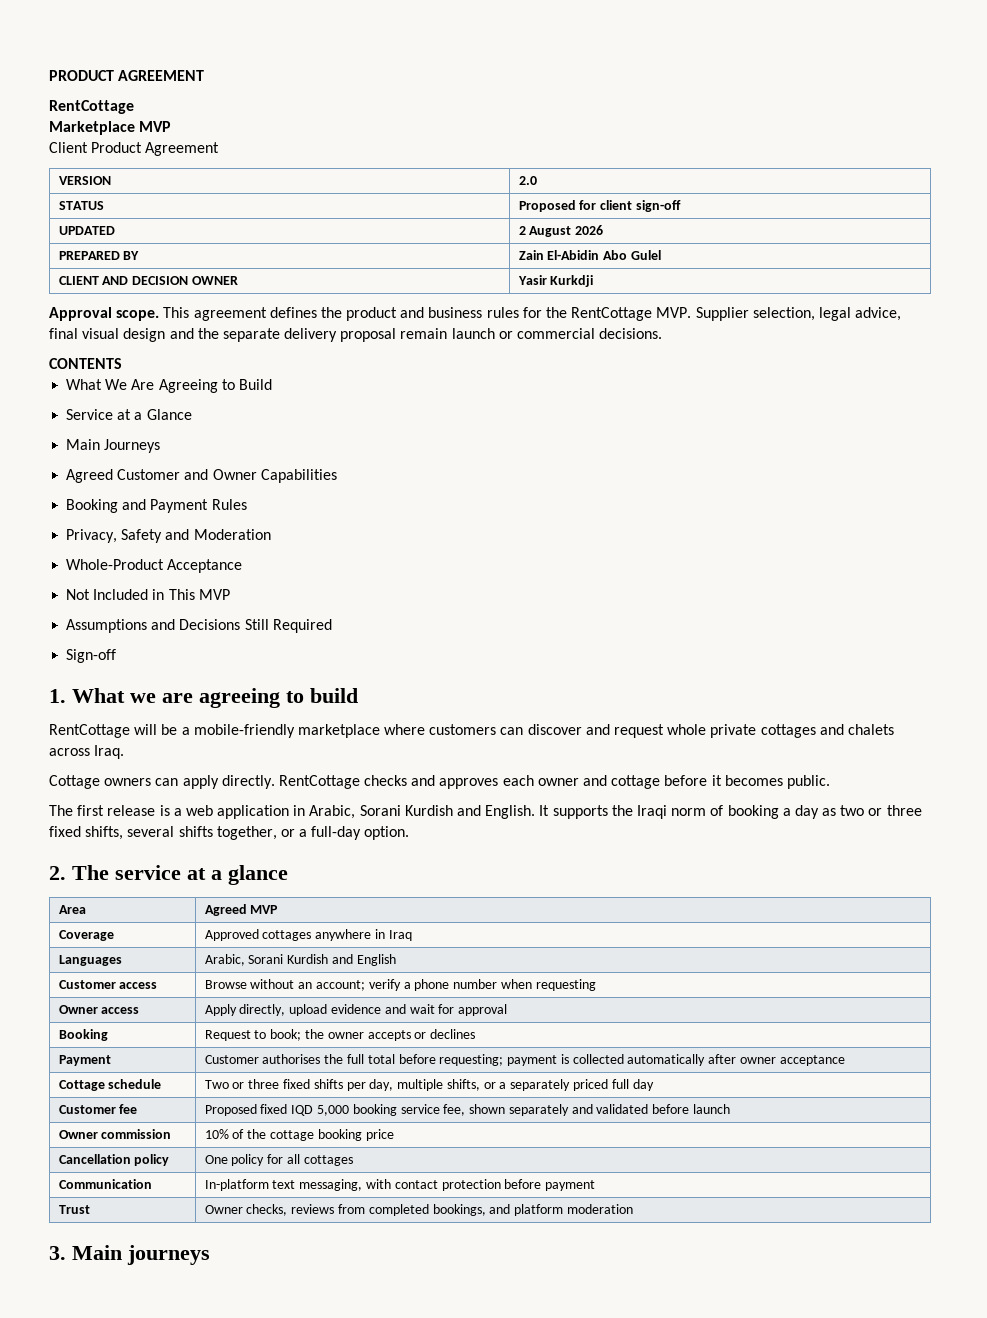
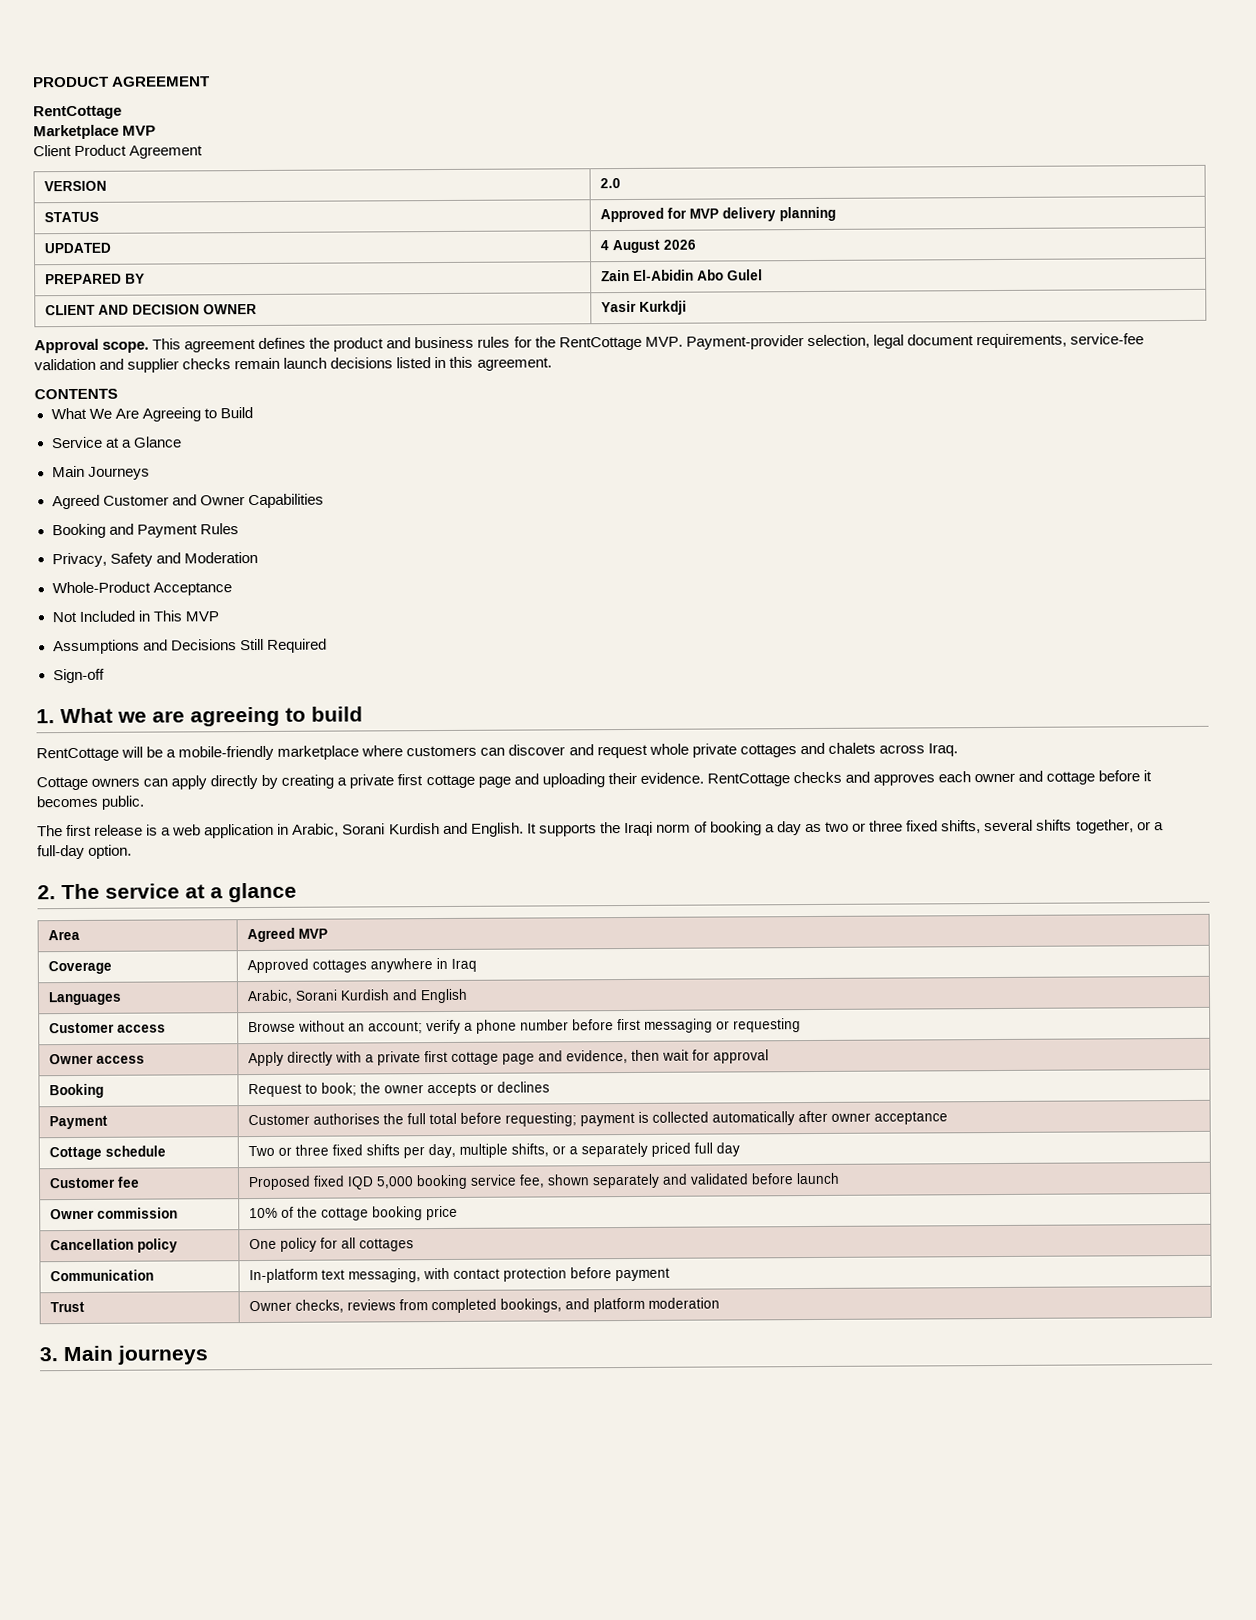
- STATUS | Proposed for client sign-off
+ STATUS | Approved for MVP delivery planning
- UPDATED | 2 August 2026
+ UPDATED | 4 August 2026
- This agreement defines the product and business rules for the RentCottage MVP. Supplier selection, legal advice, final visual design and the separate delivery proposal remain launch or commercial decisions.
+ This agreement defines the product and business rules for the RentCottage MVP. Payment-provider selection, legal document requirements, service-fee validation and supplier checks remain launch decisions listed in this agreement.
- Cottage owners can apply directly.
+ Cottage owners can apply directly by creating a private first cottage page and uploading their evidence.
- Customer access | Browse without an account; verify a phone number when requesting
+ Customer access | Browse without an account; verify a phone number before first messaging or requesting
- Owner access | Apply directly, upload evidence and wait for approval
+ Owner access | Apply directly with a private first cottage page and evidence, then wait for approval

